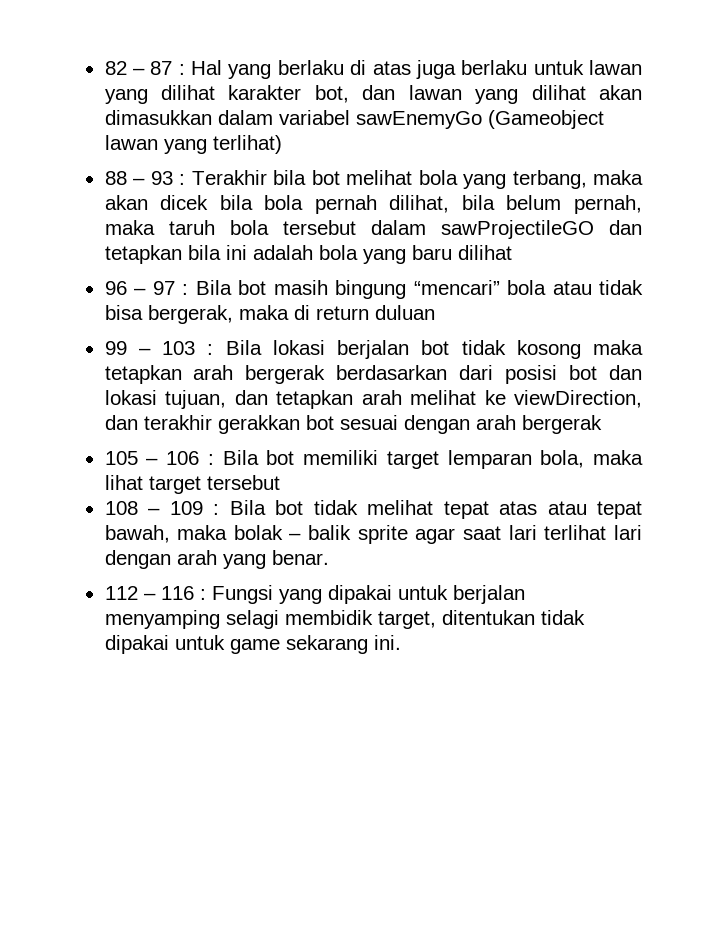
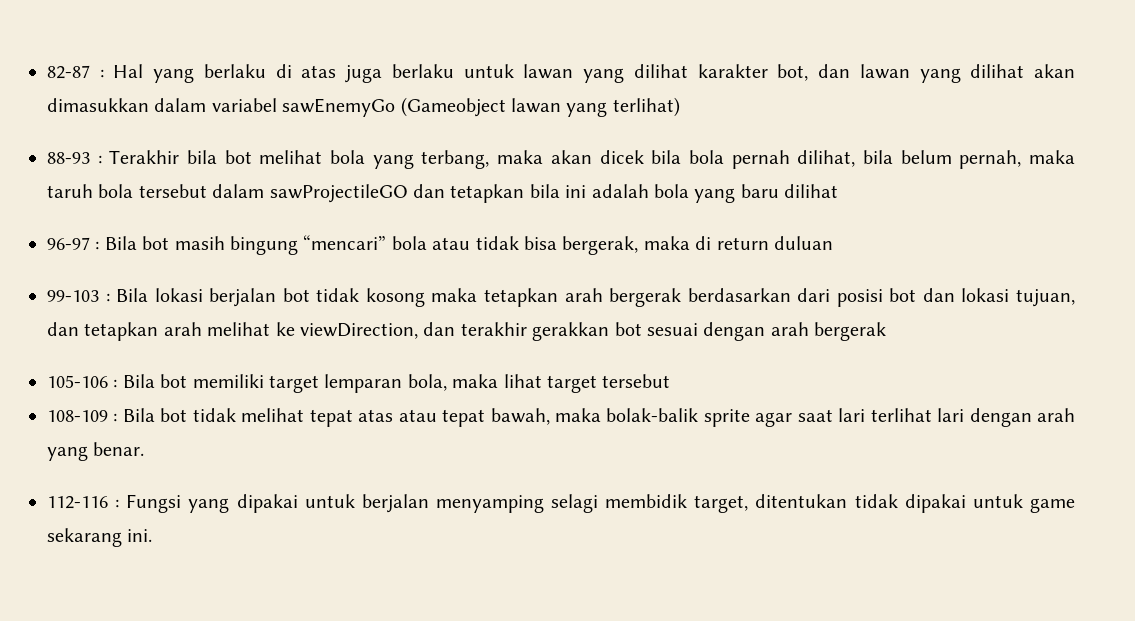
- 82 – 87 : Hal yang berlaku di atas juga berlaku untuk lawan yang dilihat karakter bot, dan lawan yang dilihat akan dimasukkan dalam variabel sawEnemyGo (Gameobject lawan yang terlihat)
+ 82-87 : Hal yang berlaku di atas juga berlaku untuk lawan yang dilihat karakter bot, dan lawan yang dilihat akan dimasukkan dalam variabel sawEnemyGo (Gameobject lawan yang terlihat)
- 88 – 93 : Terakhir bila bot melihat bola yang terbang, maka akan dicek bila bola pernah dilihat, bila belum pernah, maka taruh bola tersebut dalam sawProjectileGO dan tetapkan bila ini adalah bola yang baru dilihat
+ 88-93 : Terakhir bila bot melihat bola yang terbang, maka akan dicek bila bola pernah dilihat, bila belum pernah, maka taruh bola tersebut dalam sawProjectileGO dan tetapkan bila ini adalah bola yang baru dilihat
- 96 – 97 : Bila bot masih bingung “mencari” bola atau tidak bisa bergerak, maka di return duluan
+ 96-97 : Bila bot masih bingung “mencari” bola atau tidak bisa bergerak, maka di return duluan
- 99 – 103 : Bila lokasi berjalan bot tidak kosong maka tetapkan arah bergerak berdasarkan dari posisi bot dan lokasi tujuan, dan tetapkan arah melihat ke viewDirection, dan terakhir gerakkan bot sesuai dengan arah bergerak
+ 99-103 : Bila lokasi berjalan bot tidak kosong maka tetapkan arah bergerak berdasarkan dari posisi bot dan lokasi tujuan, dan tetapkan arah melihat ke viewDirection, dan terakhir gerakkan bot sesuai dengan arah bergerak
- 105 – 106 : Bila bot memiliki target lemparan bola, maka lihat target tersebut
+ 105-106 : Bila bot memiliki target lemparan bola, maka lihat target tersebut
- 108 – 109 : Bila bot tidak melihat tepat atas atau tepat bawah, maka bolak – balik sprite agar saat lari terlihat lari dengan arah yang benar.
+ 108-109 : Bila bot tidak melihat tepat atas atau tepat bawah, maka bolak-balik sprite agar saat lari terlihat lari dengan arah yang benar.
- 112 – 116 : Fungsi yang dipakai untuk berjalan menyamping selagi membidik target, ditentukan tidak dipakai untuk game sekarang ini.
+ 112-116 : Fungsi yang dipakai untuk berjalan menyamping selagi membidik target, ditentukan tidak dipakai untuk game sekarang ini.

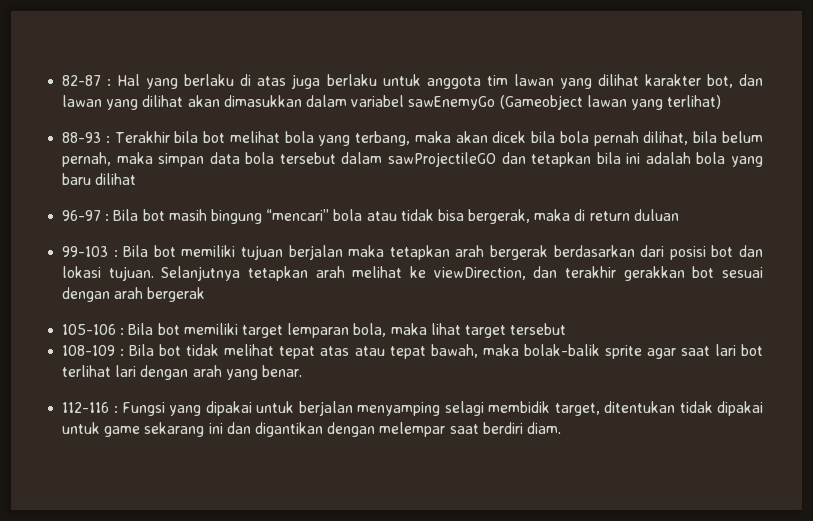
- 82-87 : Hal yang berlaku di atas juga berlaku untuk lawan yang dilihat karakter bot, dan lawan yang dilihat akan dimasukkan dalam variabel sawEnemyGo (Gameobject lawan yang terlihat)
+ 82-87 : Hal yang berlaku di atas juga berlaku untuk anggota tim lawan yang dilihat karakter bot, dan lawan yang dilihat akan dimasukkan dalam variabel sawEnemyGo (Gameobject lawan yang terlihat)
- 88-93 : Terakhir bila bot melihat bola yang terbang, maka akan dicek bila bola pernah dilihat, bila belum pernah, maka taruh bola tersebut dalam sawProjectileGO dan tetapkan bila ini adalah bola yang baru dilihat
+ 88-93 : Terakhir bila bot melihat bola yang terbang, maka akan dicek bila bola pernah dilihat, bila belum pernah, maka simpan data bola tersebut dalam sawProjectileGO dan tetapkan bila ini adalah bola yang baru dilihat
- 99-103 : Bila lokasi berjalan bot tidak kosong maka tetapkan arah bergerak berdasarkan dari posisi bot dan lokasi tujuan, dan tetapkan arah melihat ke viewDirection, dan terakhir gerakkan bot sesuai dengan arah bergerak
+ 99-103 : Bila bot memiliki tujuan berjalan maka tetapkan arah bergerak berdasarkan dari posisi bot dan lokasi tujuan. Selanjutnya tetapkan arah melihat ke viewDirection, dan terakhir gerakkan bot sesuai dengan arah bergerak
- 108-109 : Bila bot tidak melihat tepat atas atau tepat bawah, maka bolak-balik sprite agar saat lari terlihat lari dengan arah yang benar.
+ 108-109 : Bila bot tidak melihat tepat atas atau tepat bawah, maka bolak-balik sprite agar saat lari bot terlihat lari dengan arah yang benar.
- 112-116 : Fungsi yang dipakai untuk berjalan menyamping selagi membidik target, ditentukan tidak dipakai untuk game sekarang ini.
+ 112-116 : Fungsi yang dipakai untuk berjalan menyamping selagi membidik target, ditentukan tidak dipakai untuk game sekarang ini dan digantikan dengan melempar saat berdiri diam.

